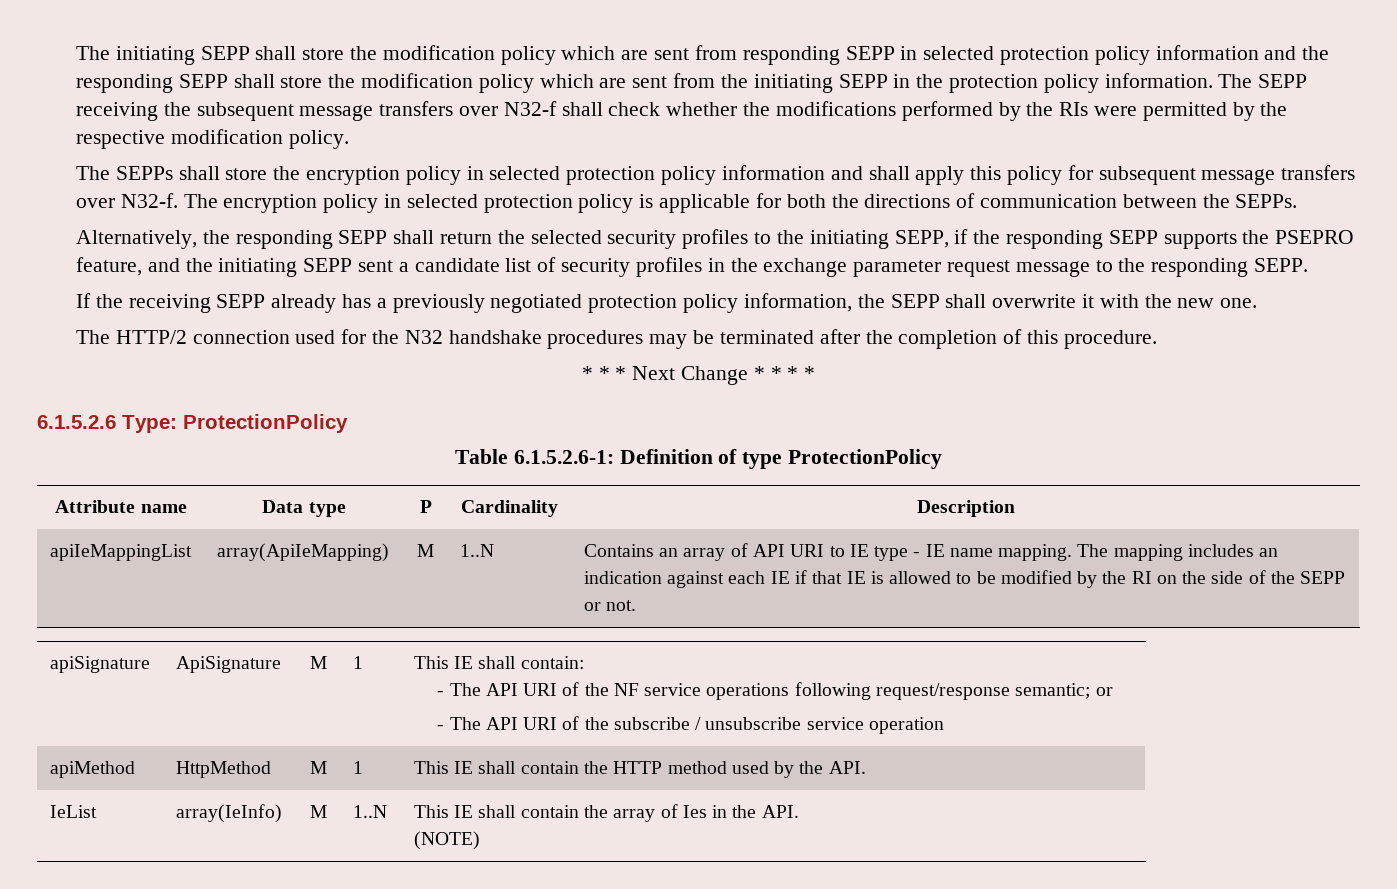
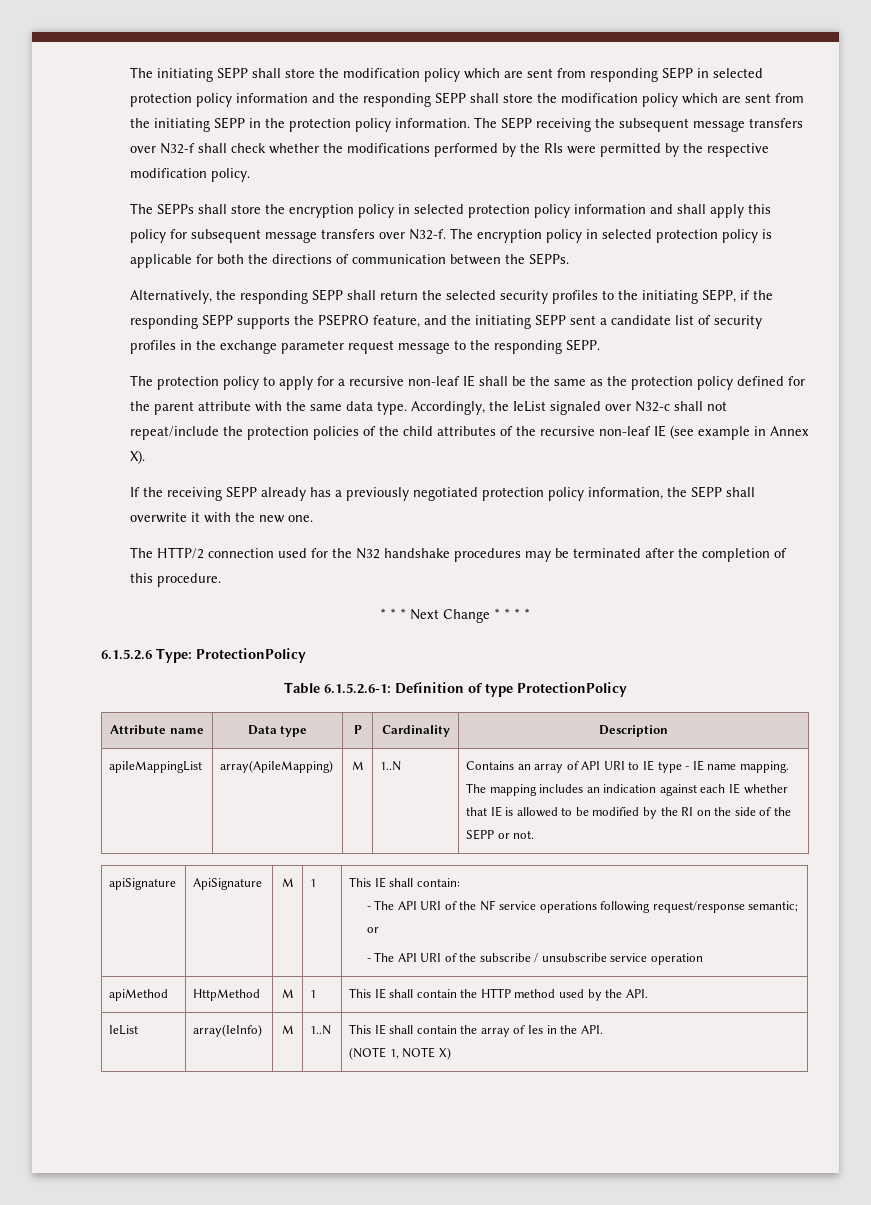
+ The protection policy to apply for a recursive non-leaf IE shall be the same as the protection policy defined for the parent attribute with the same data type. Accordingly, the IeList signaled over N32-c shall not repeat/include the protection policies of the child attributes of the recursive non-leaf IE (see example in Annex X).
- The mapping includes an indication against each IE if that IE is allowed to be modified by the RI on the side of the SEPP or not.
+ The mapping includes an indication against each IE whether that IE is allowed to be modified by the RI on the side of the SEPP or not.
  IeList | array(IeInfo) | M | 1..N | This IE shall contain the array of Ies in the API.
- (NOTE)
+ (NOTE 1, NOTE X)

